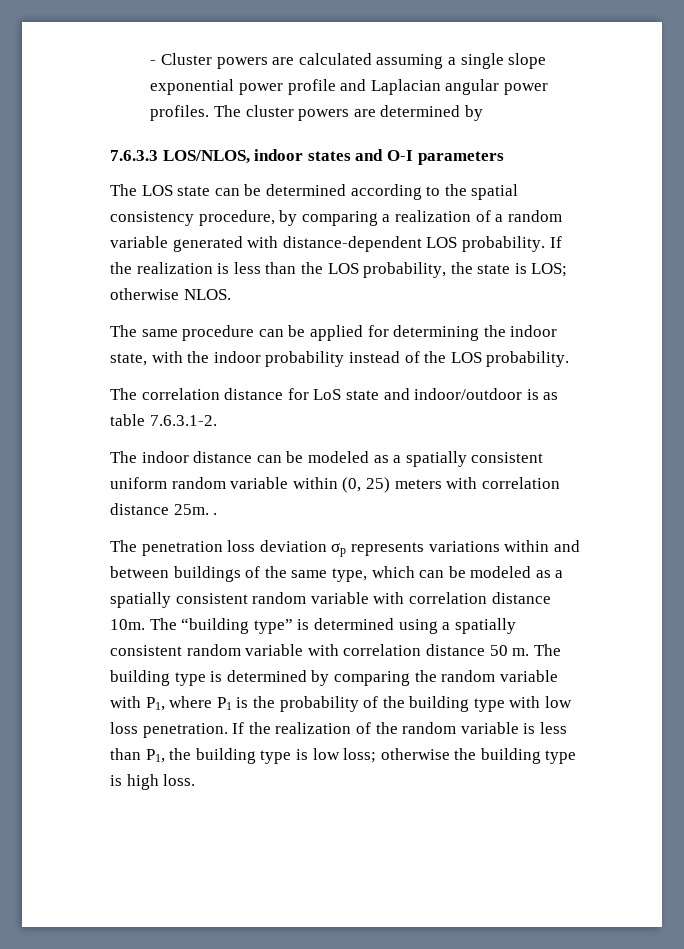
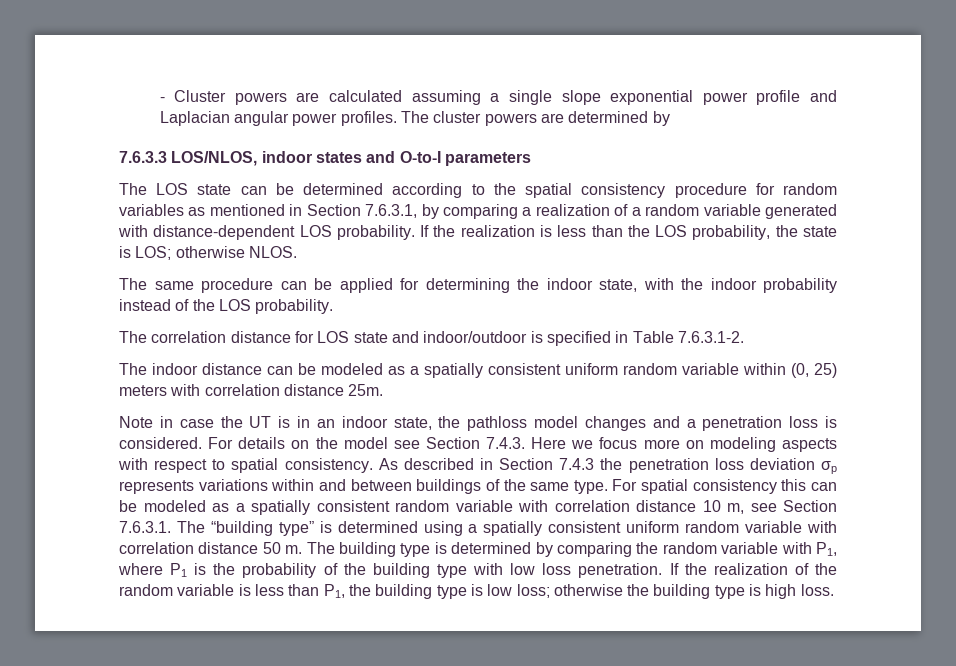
- 7.6.3.3 LOS/NLOS, indoor states and O-I parameters
+ 7.6.3.3 LOS/NLOS, indoor states and O-to-I parameters
- The LOS state can be determined according to the spatial consistency procedure, by comparing a realization of a random variable generated with distance-dependent LOS probability.
+ The LOS state can be determined according to the spatial consistency procedure for random variables as mentioned in Section 7.6.3.1, by comparing a realization of a random variable generated with distance-dependent LOS probability.
- The correlation distance for LoS state and indoor/outdoor is as table 7.6.3.1-2.
+ The correlation distance for LOS state and indoor/outdoor is specified in Table 7.6.3.1-2.
- The indoor distance can be modeled as a spatially consistent uniform random variable within (0, 25) meters with correlation distance 25m. .
- The penetration loss deviation σp represents variations within and between buildings of the same type, which can be modeled as a spatially consistent random variable with correlation distance 10m. The “building type” is determined using a spatially consistent random variable with correlation distance 50 m.
+ The indoor distance can be modeled as a spatially consistent uniform random variable within (0, 25) meters with correlation distance 25m.
+ Note in case the UT is in an indoor state, the pathloss model changes and a penetration loss is considered. For details on the model see Section 7.4.3. Here we focus more on modeling aspects with respect to spatial consistency. As described in Section 7.4.3 the penetration loss deviation σp represents variations within and between buildings of the same type. For spatial consistency this can be modeled as a spatially consistent random variable with correlation distance 10 m, see Section 7.6.3.1. The “building type” is determined using a spatially consistent uniform random variable with correlation distance 50 m.

